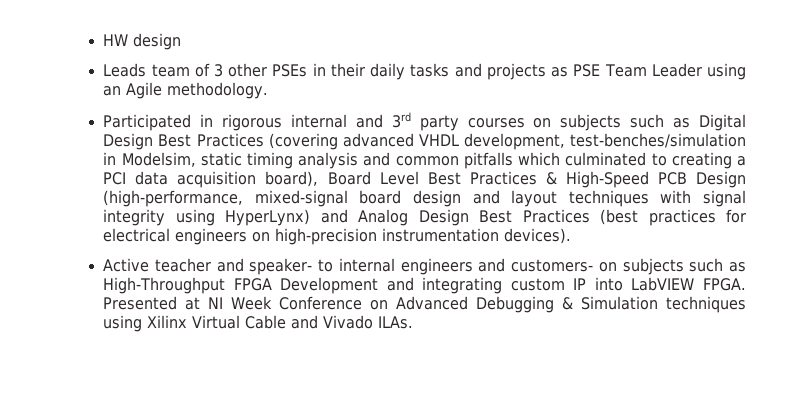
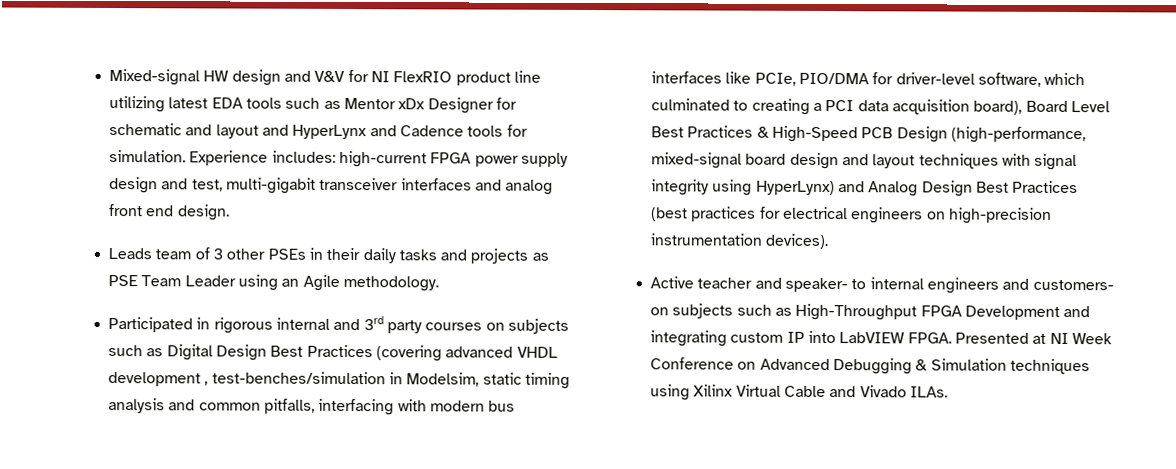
- HW design
+ Mixed-signal HW design and V&V for NI FlexRIO product line utilizing latest EDA tools such as Mentor xDx Designer for schematic and layout and HyperLynx and Cadence tools for simulation. Experience includes: high-current FPGA power supply design and test, multi-gigabit transceiver interfaces and analog front end design.
- Participated in rigorous internal and 3rd party courses on subjects such as Digital Design Best Practices (covering advanced VHDL development, test-benches/simulation in Modelsim, static timing analysis and common pitfalls which culminated to creating a PCI data acquisition board), Board Level Best Practices & High-Speed PCB Design (high-performance, mixed-signal board design and layout techniques with signal integrity using HyperLynx) and Analog Design Best Practices (best practices for electrical engineers on high-precision instrumentation devices).
+ Participated in rigorous internal and 3rd party courses on subjects such as Digital Design Best Practices (covering advanced VHDL development , test-benches/simulation in Modelsim, static timing analysis and common pitfalls, interfacing with modern bus interfaces like PCIe, PIO/DMA for driver-level software, which culminated to creating a PCI data acquisition board), Board Level Best Practices & High-Speed PCB Design (high-performance, mixed-signal board design and layout techniques with signal integrity using HyperLynx) and Analog Design Best Practices (best practices for electrical engineers on high-precision instrumentation devices).

